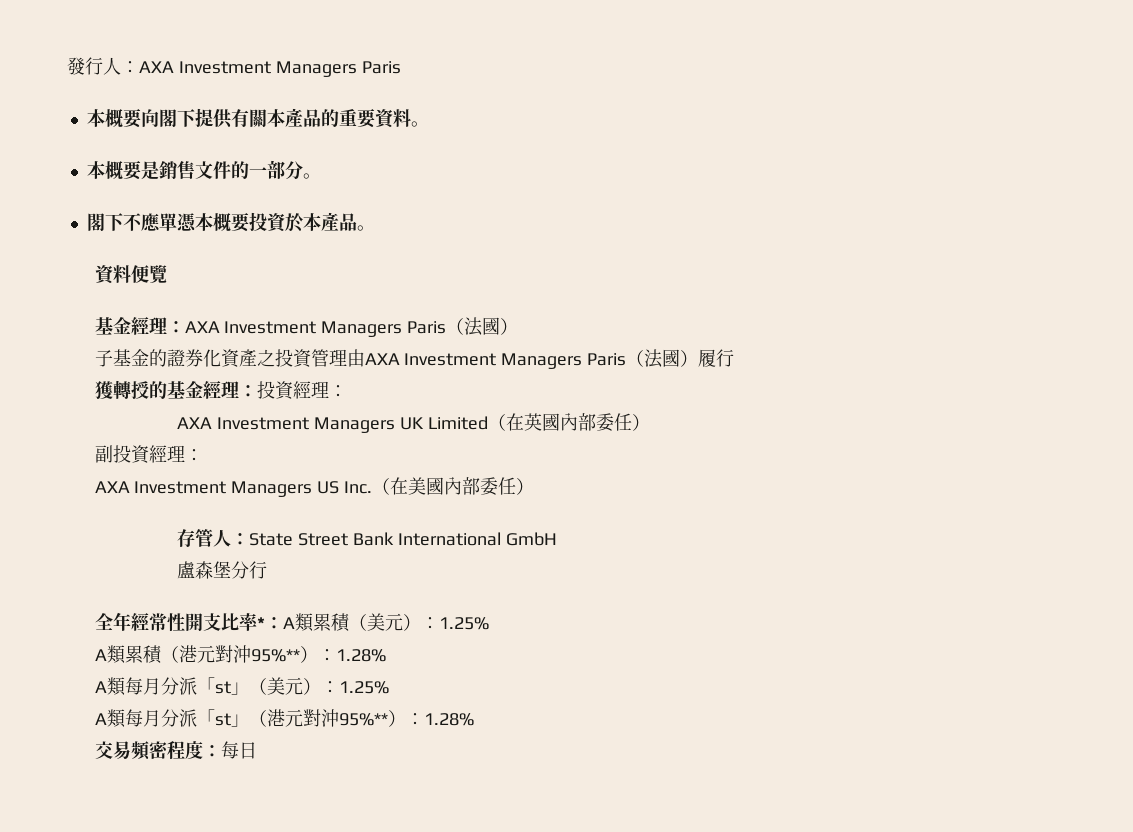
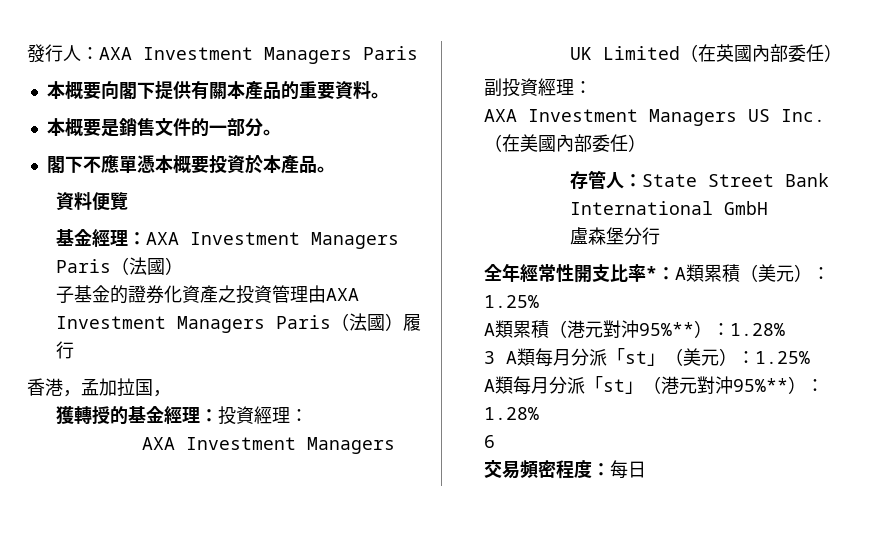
+ 香港，孟加拉国，
- A類每月分派「st」（美元）：1.25%
+ 3 A類每月分派「st」（美元）：1.25%
+ 6

